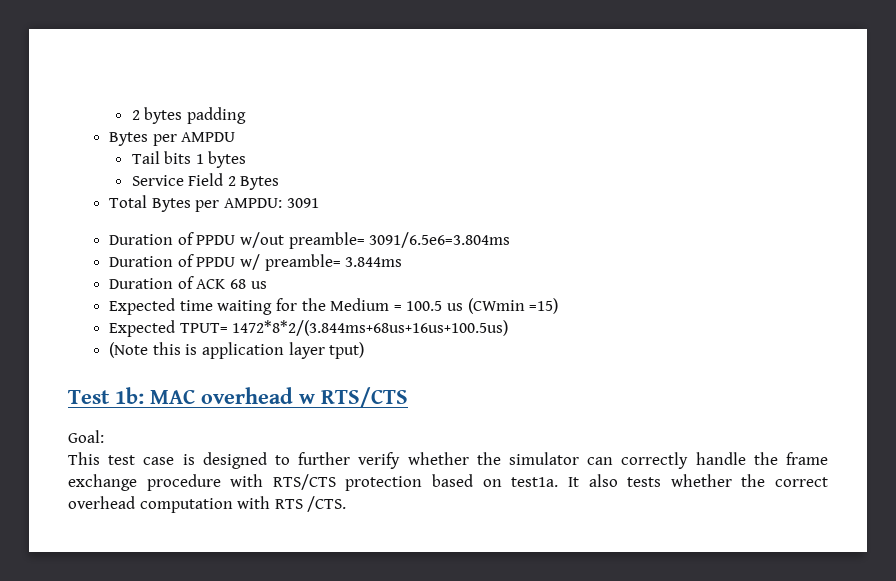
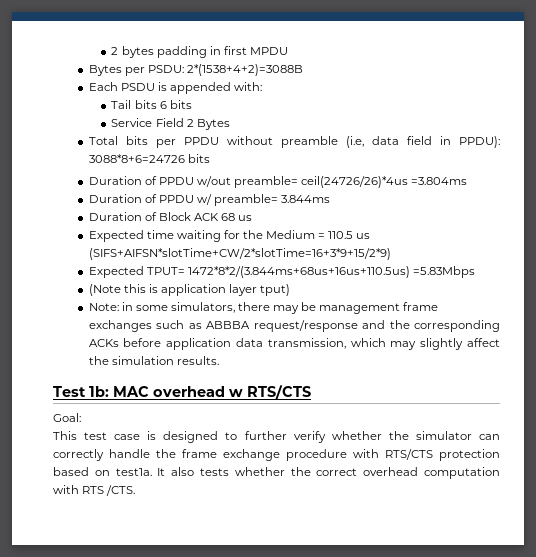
- 2 bytes padding
- Bytes per AMPDU
+ 2 bytes padding in first MPDU
+ Bytes per PSDU: 2*(1538+4+2)=3088B
+ Each PSDU is appended with:
- Tail bits 1 bytes
+ Tail bits 6 bits
- Total Bytes per AMPDU: 3091
+ Total bits per PPDU without preamble (i.e, data field in PPDU): 3088*8+6=24726 bits
- Duration of PPDU w/out preamble= 3091/6.5e6=3.804ms
+ Duration of PPDU w/out preamble= ceil(24726/26)*4us =3.804ms
- Duration of ACK 68 us
+ Duration of Block ACK 68 us
- Expected time waiting for the Medium = 100.5 us (CWmin =15)
+ Expected time waiting for the Medium = 110.5 us (SIFS+AIFSN*slotTime+CW/2*slotTime=16+3*9+15/2*9)
- Expected TPUT= 1472*8*2/(3.844ms+68us+16us+100.5us)
+ Expected TPUT= 1472*8*2/(3.844ms+68us+16us+110.5us) =5.83Mbps
+ Note: in some simulators, there may be management frame exchanges such as ABBBA request/response and the corresponding ACKs before application data transmission, which may slightly affect the simulation results.

